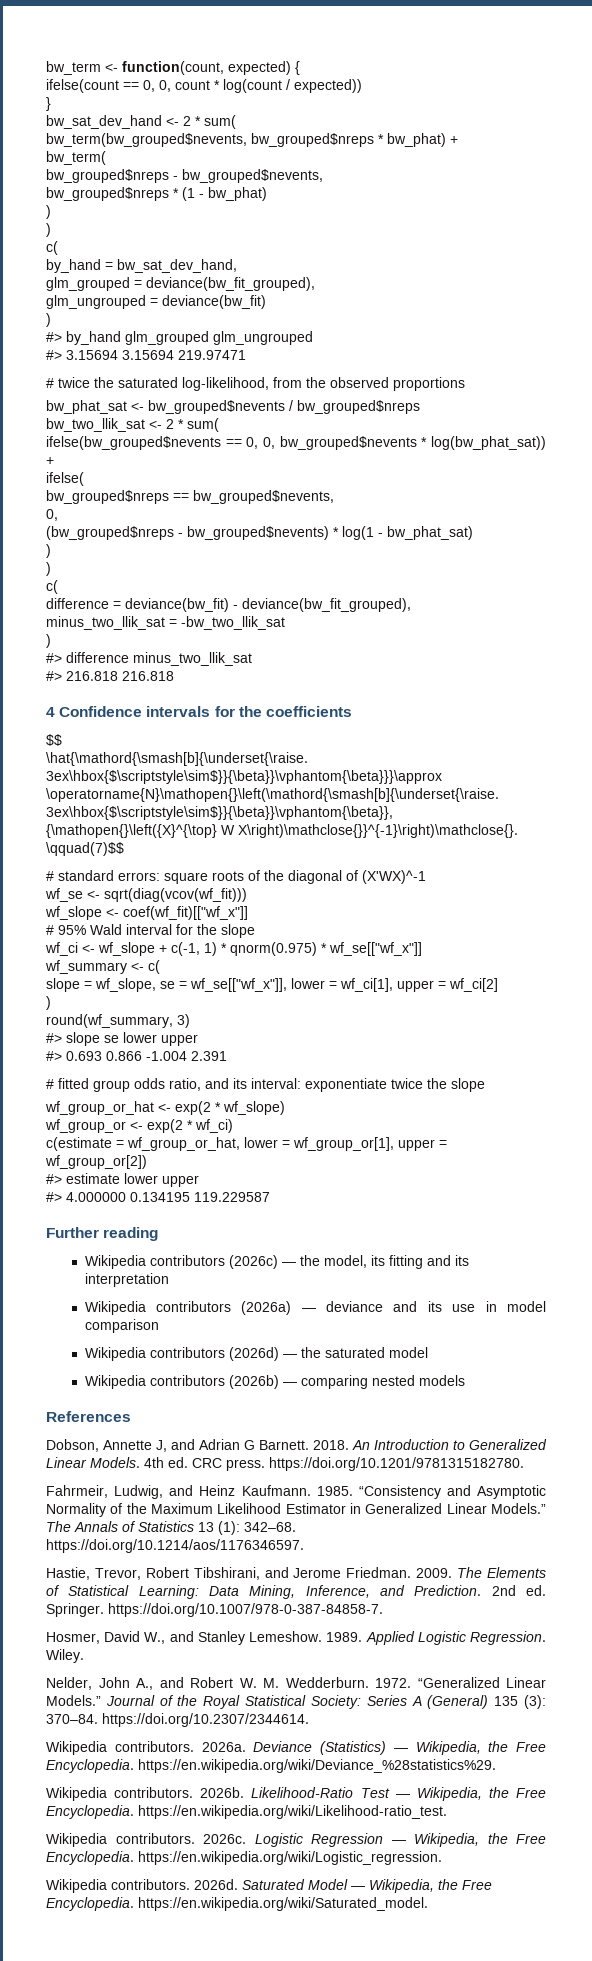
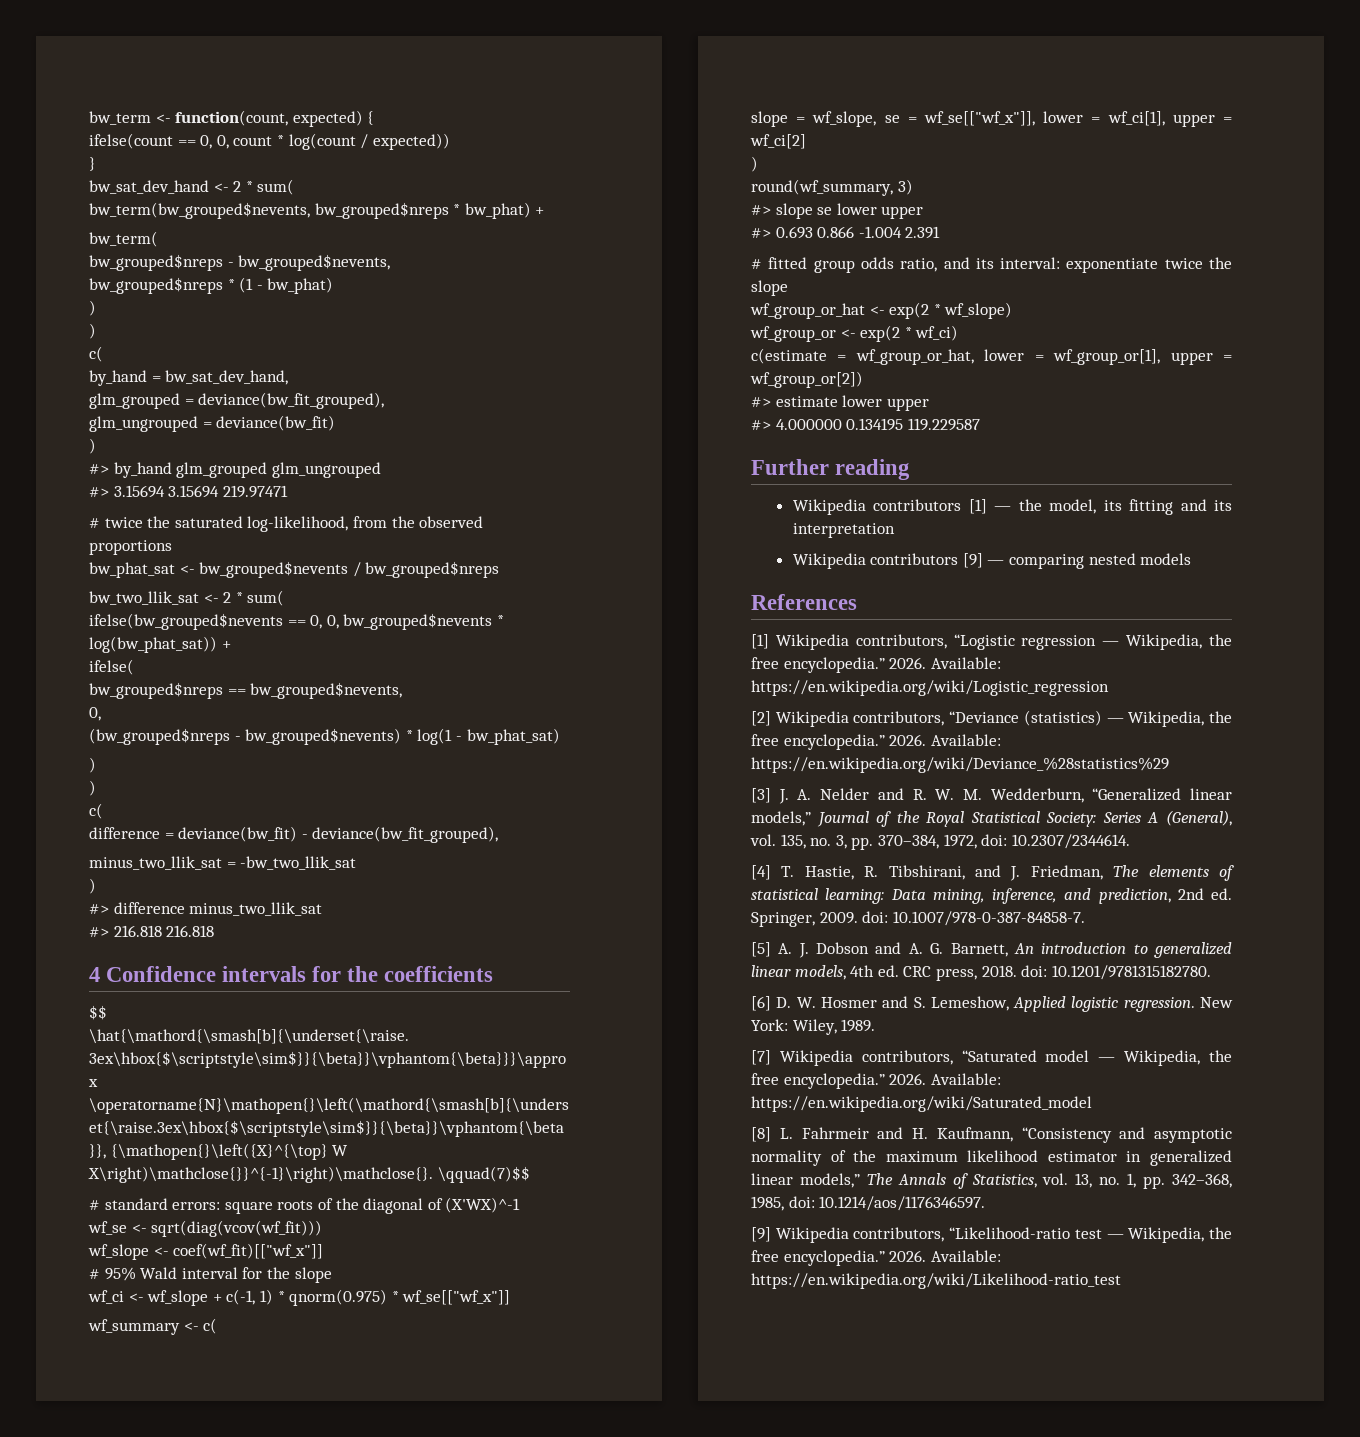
- Wikipedia contributors (2026c) — the model, its fitting and its interpretation
+ Wikipedia contributors [1] — the model, its fitting and its interpretation
- Wikipedia contributors (2026a) — deviance and its use in model comparison
- Wikipedia contributors (2026d) — the saturated model
- Wikipedia contributors (2026b) — comparing nested models
+ Wikipedia contributors [9] — comparing nested models
- Dobson, Annette J, and Adrian G Barnett. 2018. An Introduction to Generalized Linear Models. 4th ed. CRC press. https://doi.org/10.1201/9781315182780.
- Fahrmeir, Ludwig, and Heinz Kaufmann. 1985. “Consistency and Asymptotic Normality of the Maximum Likelihood Estimator in Generalized Linear Models.” The Annals of Statistics 13 (1): 342–68. https://doi.org/10.1214/aos/1176346597.
- Hastie, Trevor, Robert Tibshirani, and Jerome Friedman. 2009. The Elements of Statistical Learning: Data Mining, Inference, and Prediction. 2nd ed. Springer. https://doi.org/10.1007/978-0-387-84858-7.
- Hosmer, David W., and Stanley Lemeshow. 1989. Applied Logistic Regression. Wiley.
- Nelder, John A., and Robert W. M. Wedderburn. 1972. “Generalized Linear Models.” Journal of the Royal Statistical Society: Series A (General) 135 (3): 370–84. https://doi.org/10.2307/2344614.
- Wikipedia contributors. 2026a. Deviance (Statistics) — Wikipedia, the Free Encyclopedia. https://en.wikipedia.org/wiki/Deviance_%28statistics%29.
- Wikipedia contributors. 2026b. Likelihood-Ratio Test — Wikipedia, the Free Encyclopedia. https://en.wikipedia.org/wiki/Likelihood-ratio_test.
- Wikipedia contributors. 2026c. Logistic Regression — Wikipedia, the Free Encyclopedia. https://en.wikipedia.org/wiki/Logistic_regression.
- Wikipedia contributors. 2026d. Saturated Model — Wikipedia, the Free Encyclopedia. https://en.wikipedia.org/wiki/Saturated_model.
+ [1] Wikipedia contributors, “Logistic regression — Wikipedia, the free encyclopedia.” 2026. Available: https://en.wikipedia.org/wiki/Logistic_regression
+ [2] Wikipedia contributors, “Deviance (statistics) — Wikipedia, the free encyclopedia.” 2026. Available: https://en.wikipedia.org/wiki/Deviance_%28statistics%29
+ [3] J. A. Nelder and R. W. M. Wedderburn, “Generalized linear models,” Journal of the Royal Statistical Society: Series A (General), vol. 135, no. 3, pp. 370–384, 1972, doi: 10.2307/2344614.
+ [4] T. Hastie, R. Tibshirani, and J. Friedman, The elements of statistical learning: Data mining, inference, and prediction, 2nd ed. Springer, 2009. doi: 10.1007/978-0-387-84858-7.
+ [5] A. J. Dobson and A. G. Barnett, An introduction to generalized linear models, 4th ed. CRC press, 2018. doi: 10.1201/9781315182780.
+ [6] D. W. Hosmer and S. Lemeshow, Applied logistic regression. New York: Wiley, 1989.
+ [7] Wikipedia contributors, “Saturated model — Wikipedia, the free encyclopedia.” 2026. Available: https://en.wikipedia.org/wiki/Saturated_model
+ [8] L. Fahrmeir and H. Kaufmann, “Consistency and asymptotic normality of the maximum likelihood estimator in generalized linear models,” The Annals of Statistics, vol. 13, no. 1, pp. 342–368, 1985, doi: 10.1214/aos/1176346597.
+ [9] Wikipedia contributors, “Likelihood-ratio test — Wikipedia, the free encyclopedia.” 2026. Available: https://en.wikipedia.org/wiki/Likelihood-ratio_test

